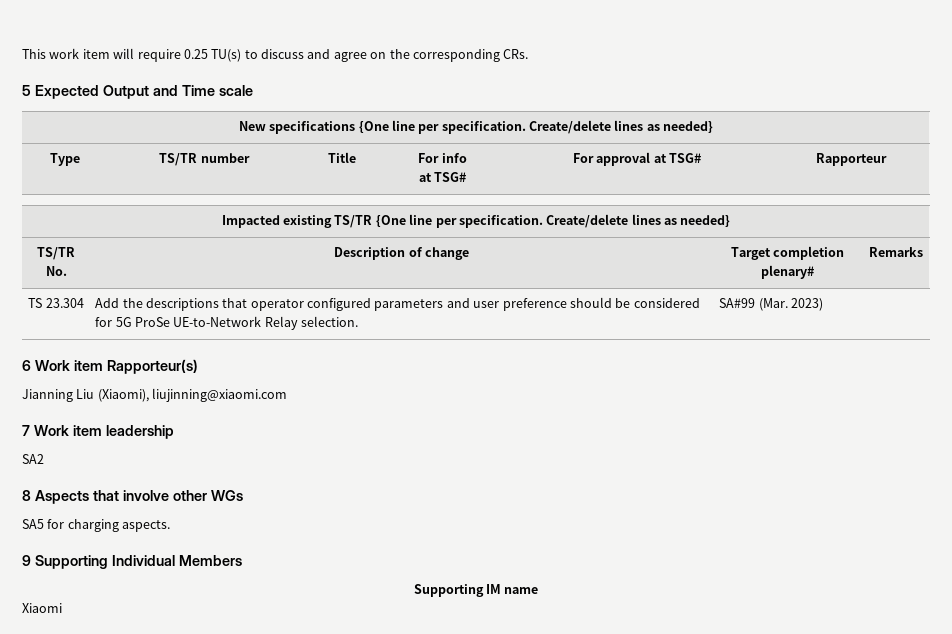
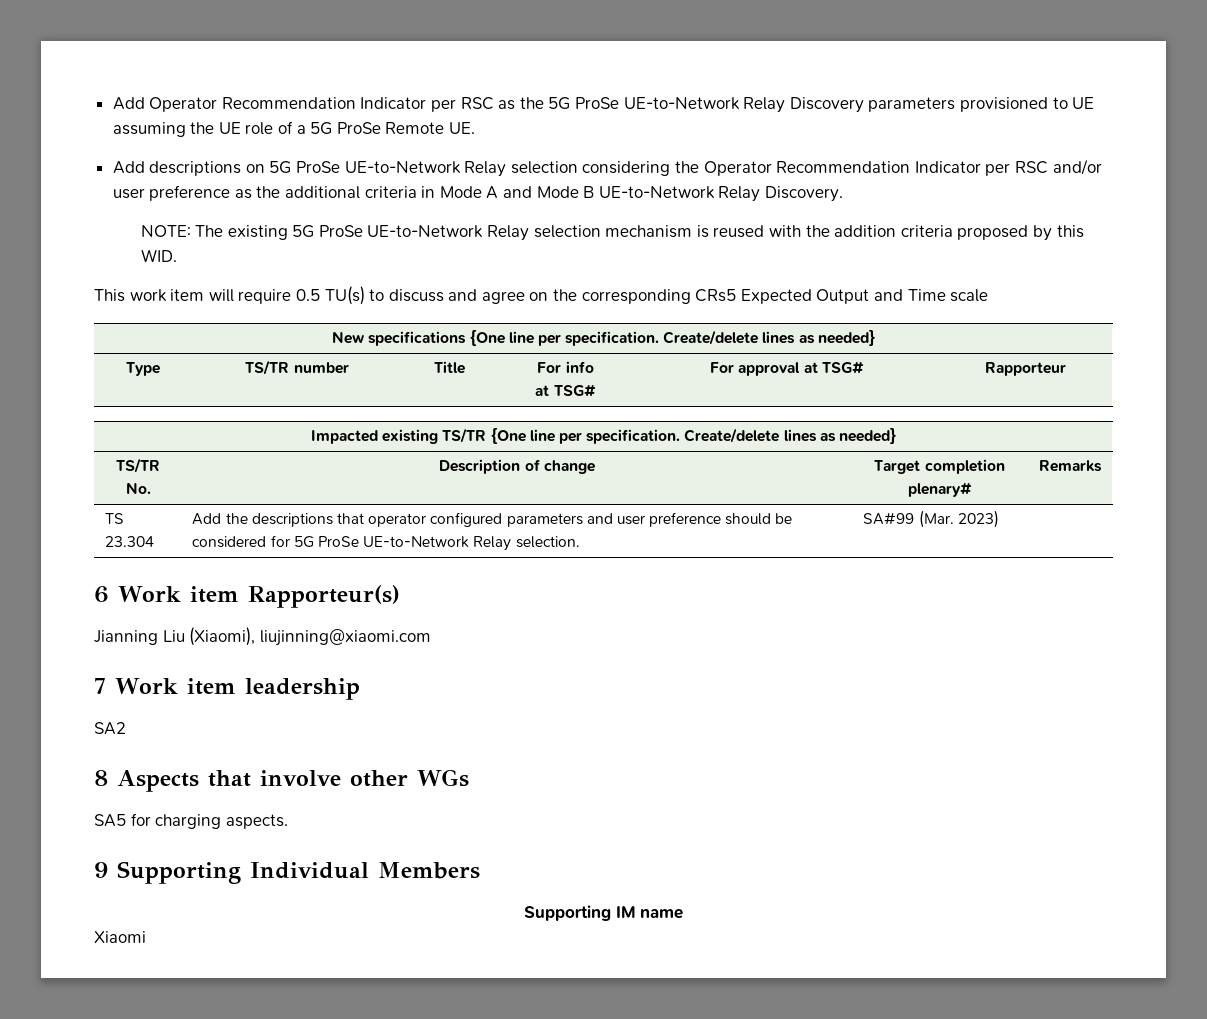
+ Add Operator Recommendation Indicator per RSC as the 5G ProSe UE-to-Network Relay Discovery parameters provisioned to UE assuming the UE role of a 5G ProSe Remote UE.
+ Add descriptions on 5G ProSe UE-to-Network Relay selection considering the Operator Recommendation Indicator per RSC and/or user preference as the additional criteria in Mode A and Mode B UE-to-Network Relay Discovery.
+ NOTE: The existing 5G ProSe UE-to-Network Relay selection mechanism is reused with the addition criteria proposed by this WID.
- This work item will require 0.25 TU(s) to discuss and agree on the corresponding CRs.
- 5 Expected Output and Time scale
+ This work item will require 0.5 TU(s) to discuss and agree on the corresponding CRs5 Expected Output and Time scale

